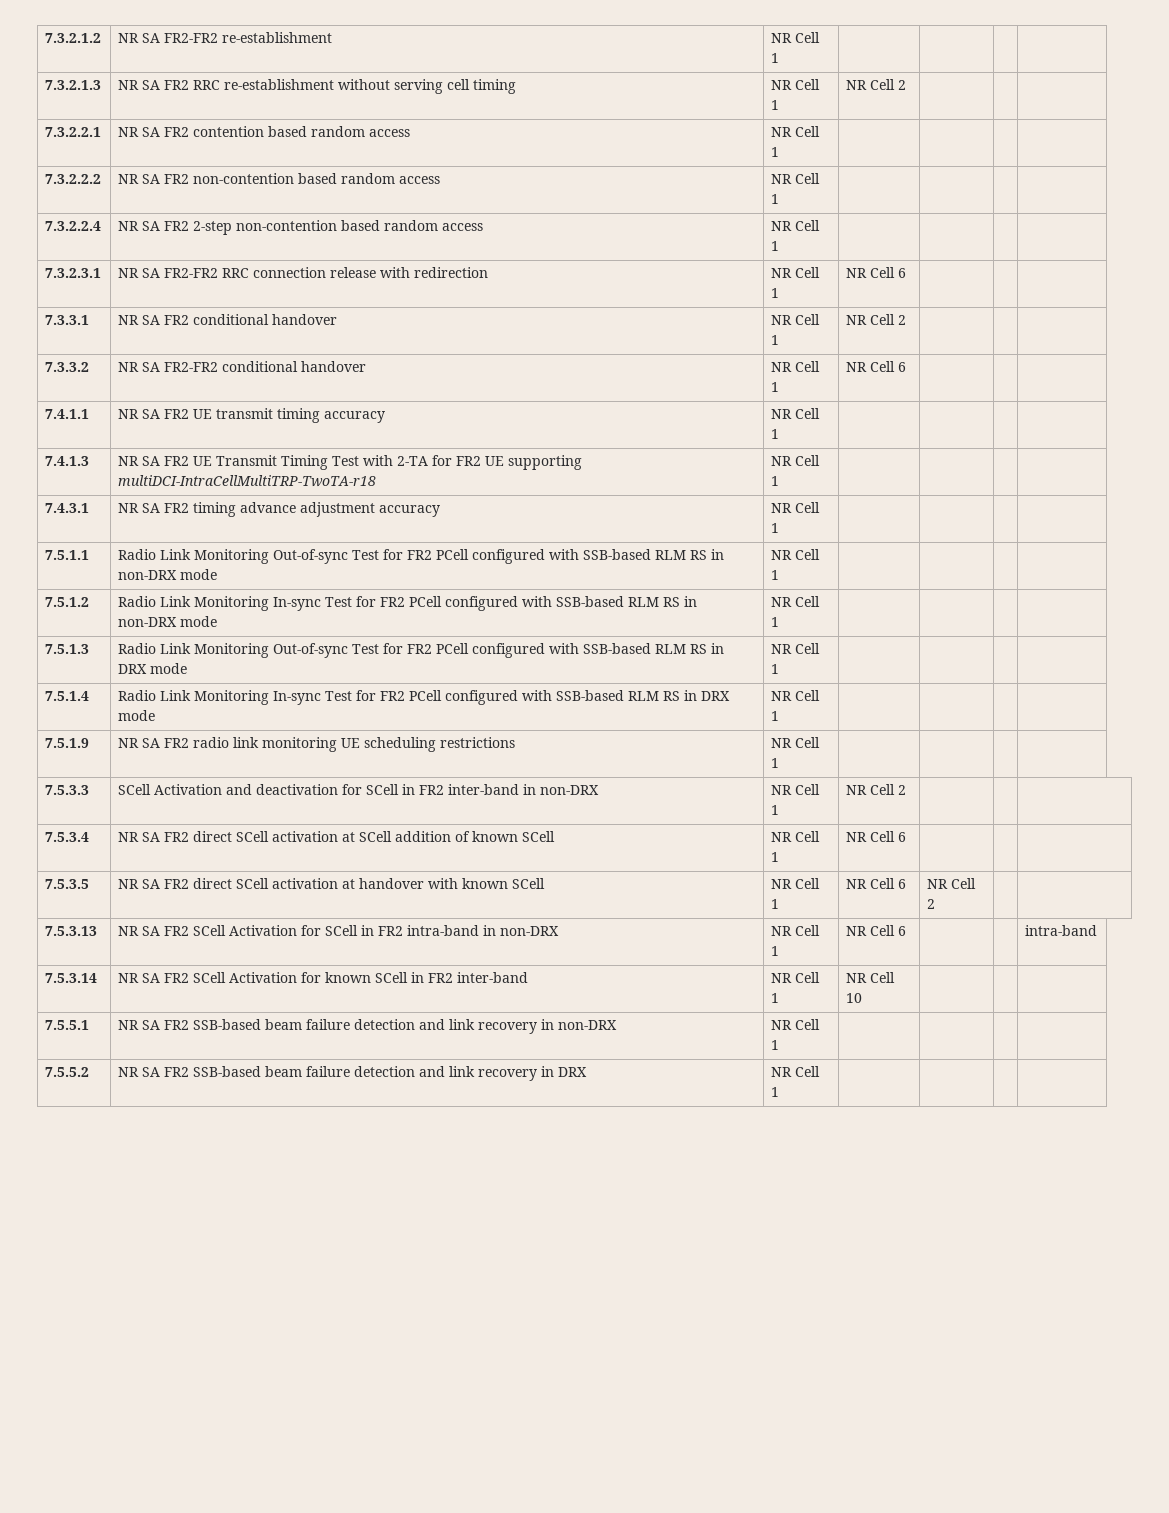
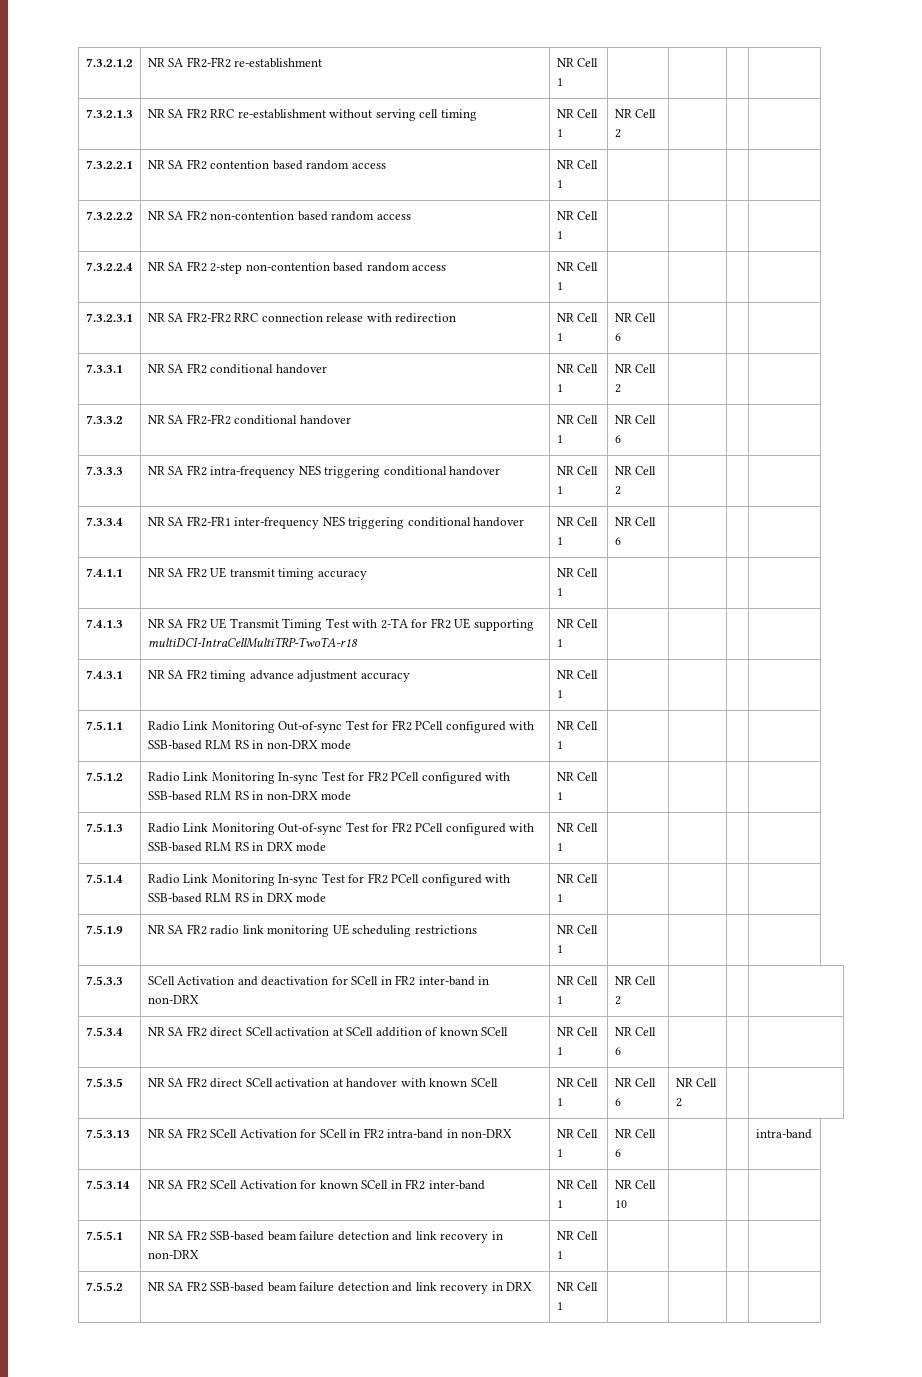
+ 7.3.3.3 | NR SA FR2 intra-frequency NES triggering conditional handover | NR Cell 1 | NR Cell 2 | | |
+ 7.3.3.4 | NR SA FR2-FR1 inter-frequency NES triggering conditional handover | NR Cell 1 | NR Cell 6 | | |

